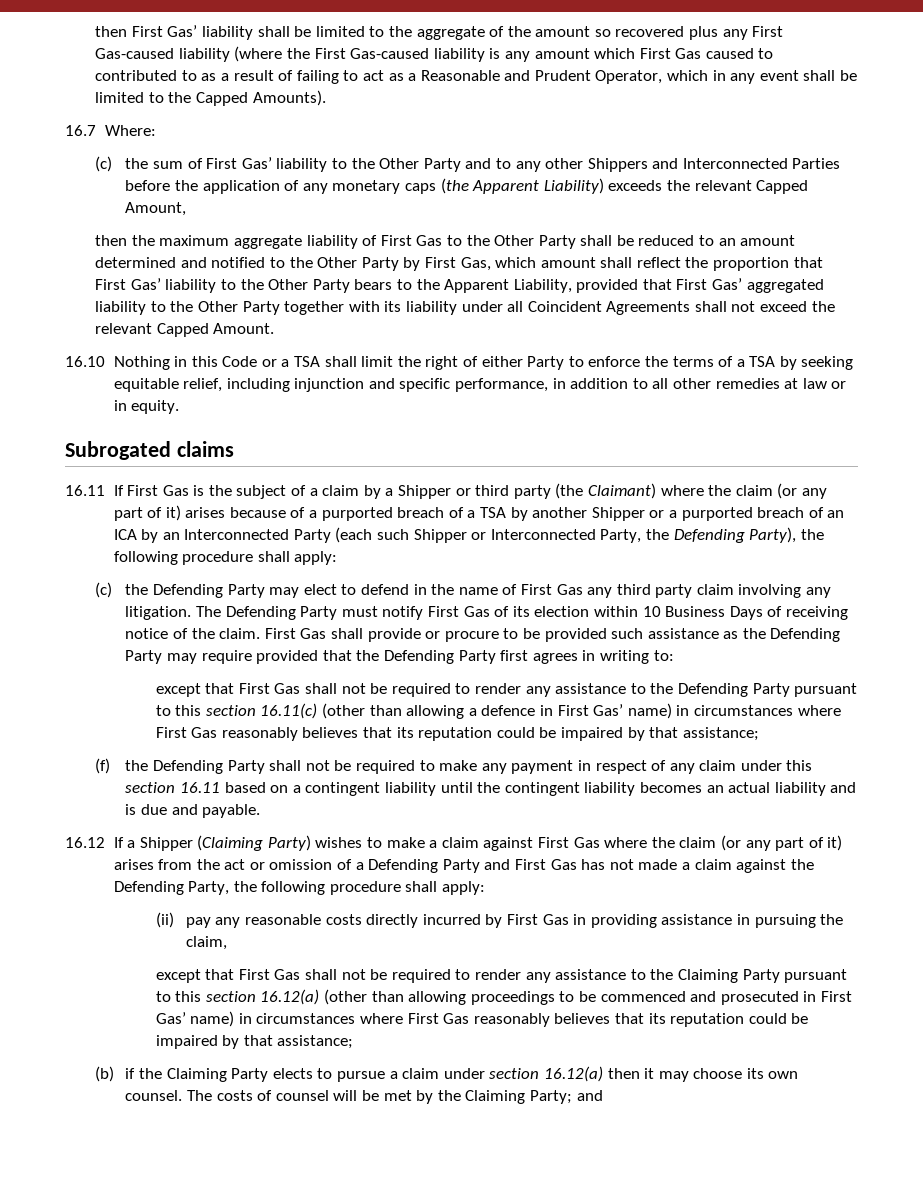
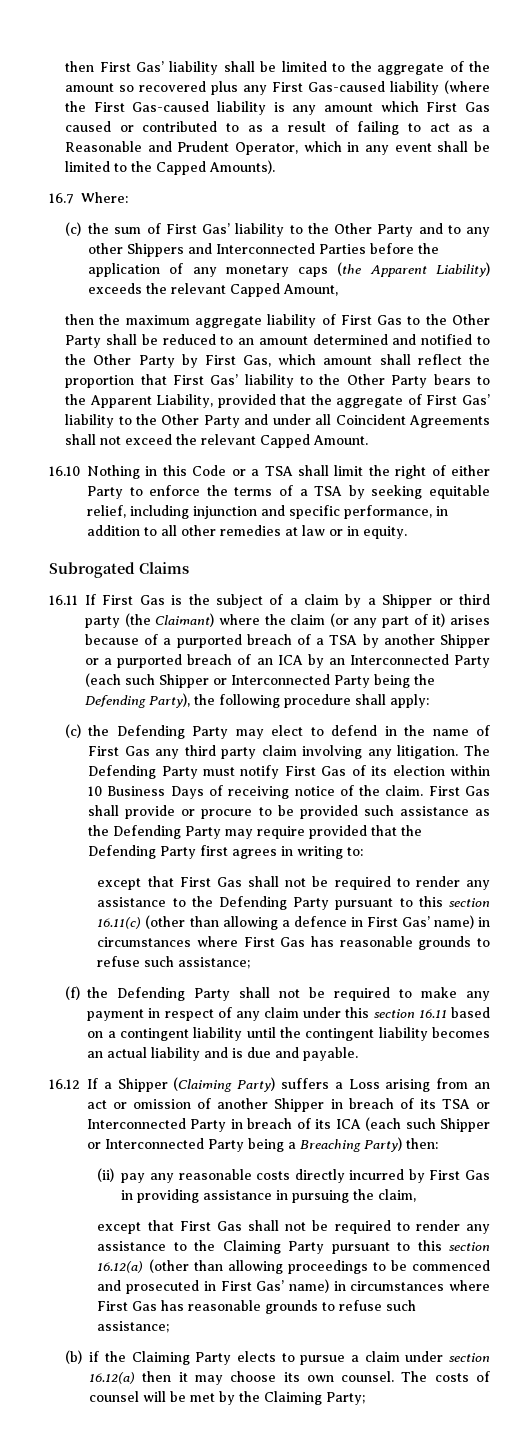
- then First Gas’ liability shall be limited to the aggregate of the amount so recovered plus any First Gas-caused liability (where the First Gas-caused liability is any amount which First Gas caused to contributed to as a result of failing to act as a Reasonable and Prudent Operator, which in any event shall be limited to the Capped Amounts).
+ then First Gas’ liability shall be limited to the aggregate of the amount so recovered plus any First Gas-caused liability (where the First Gas-caused liability is any amount which First Gas caused or contributed to as a result of failing to act as a Reasonable and Prudent Operator, which in any event shall be limited to the Capped Amounts).
- then the maximum aggregate liability of First Gas to the Other Party shall be reduced to an amount determined and notified to the Other Party by First Gas, which amount shall reflect the proportion that First Gas’ liability to the Other Party bears to the Apparent Liability, provided that First Gas’ aggregated liability to the Other Party together with its liability under all Coincident Agreements shall not exceed the relevant Capped Amount.
+ then the maximum aggregate liability of First Gas to the Other Party shall be reduced to an amount determined and notified to the Other Party by First Gas, which amount shall reflect the proportion that First Gas’ liability to the Other Party bears to the Apparent Liability, provided that the aggregate of First Gas’ liability to the Other Party and under all Coincident Agreements shall not exceed the relevant Capped Amount.
- Subrogated claims
+ Subrogated Claims
- 16.11 If First Gas is the subject of a claim by a Shipper or third party (the Claimant) where the claim (or any part of it) arises because of a purported breach of a TSA by another Shipper or a purported breach of an ICA by an Interconnected Party (each such Shipper or Interconnected Party, the Defending Party), the following procedure shall apply:
+ 16.11 If First Gas is the subject of a claim by a Shipper or third party (the Claimant) where the claim (or any part of it) arises because of a purported breach of a TSA by another Shipper or a purported breach of an ICA by an Interconnected Party (each such Shipper or Interconnected Party being the Defending Party), the following procedure shall apply:
- except that First Gas shall not be required to render any assistance to the Defending Party pursuant to this section 16.11(c) (other than allowing a defence in First Gas’ name) in circumstances where First Gas reasonably believes that its reputation could be impaired by that assistance;
+ except that First Gas shall not be required to render any assistance to the Defending Party pursuant to this section 16.11(c) (other than allowing a defence in First Gas’ name) in circumstances where First Gas has reasonable grounds to refuse such assistance;
- 16.12 If a Shipper (Claiming Party) wishes to make a claim against First Gas where the claim (or any part of it) arises from the act or omission of a Defending Party and First Gas has not made a claim against the Defending Party, the following procedure shall apply:
+ 16.12 If a Shipper (Claiming Party) suffers a Loss arising from an act or omission of another Shipper in breach of its TSA or Interconnected Party in breach of its ICA (each such Shipper or Interconnected Party being a Breaching Party) then:
- except that First Gas shall not be required to render any assistance to the Claiming Party pursuant to this section 16.12(a) (other than allowing proceedings to be commenced and prosecuted in First Gas’ name) in circumstances where First Gas reasonably believes that its reputation could be impaired by that assistance;
+ except that First Gas shall not be required to render any assistance to the Claiming Party pursuant to this section 16.12(a) (other than allowing proceedings to be commenced and prosecuted in First Gas’ name) in circumstances where First Gas has reasonable grounds to refuse such assistance;
- The costs of counsel will be met by the Claiming Party; and
+ The costs of counsel will be met by the Claiming Party;

